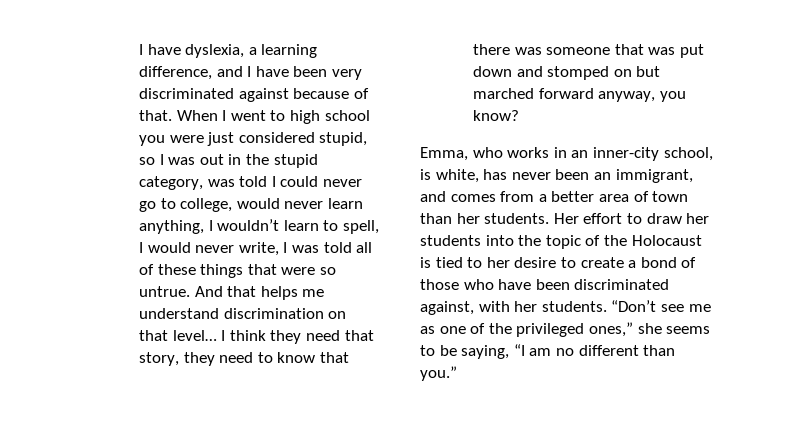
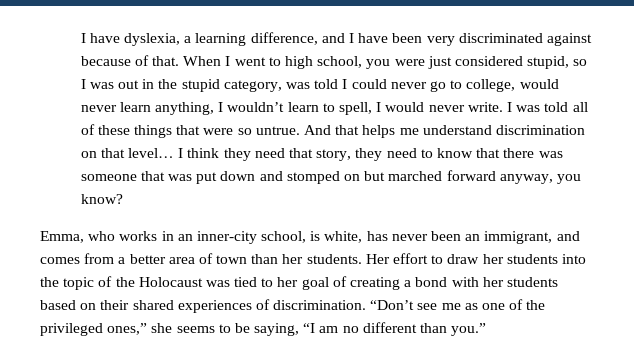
- When I went to high school you were just considered stupid, so I was out in the stupid category, was told I could never go to college, would never learn anything, I wouldn’t learn to spell, I would never write, I was told all of these things that were so untrue.
+ When I went to high school, you were just considered stupid, so I was out in the stupid category, was told I could never go to college, would never learn anything, I wouldn’t learn to spell, I would never write. I was told all of these things that were so untrue.
- Her effort to draw her students into the topic of the Holocaust is tied to her desire to create a bond of those who have been discriminated against, with her students.
+ Her effort to draw her students into the topic of the Holocaust was tied to her goal of creating a bond with her students based on their shared experiences of discrimination.

